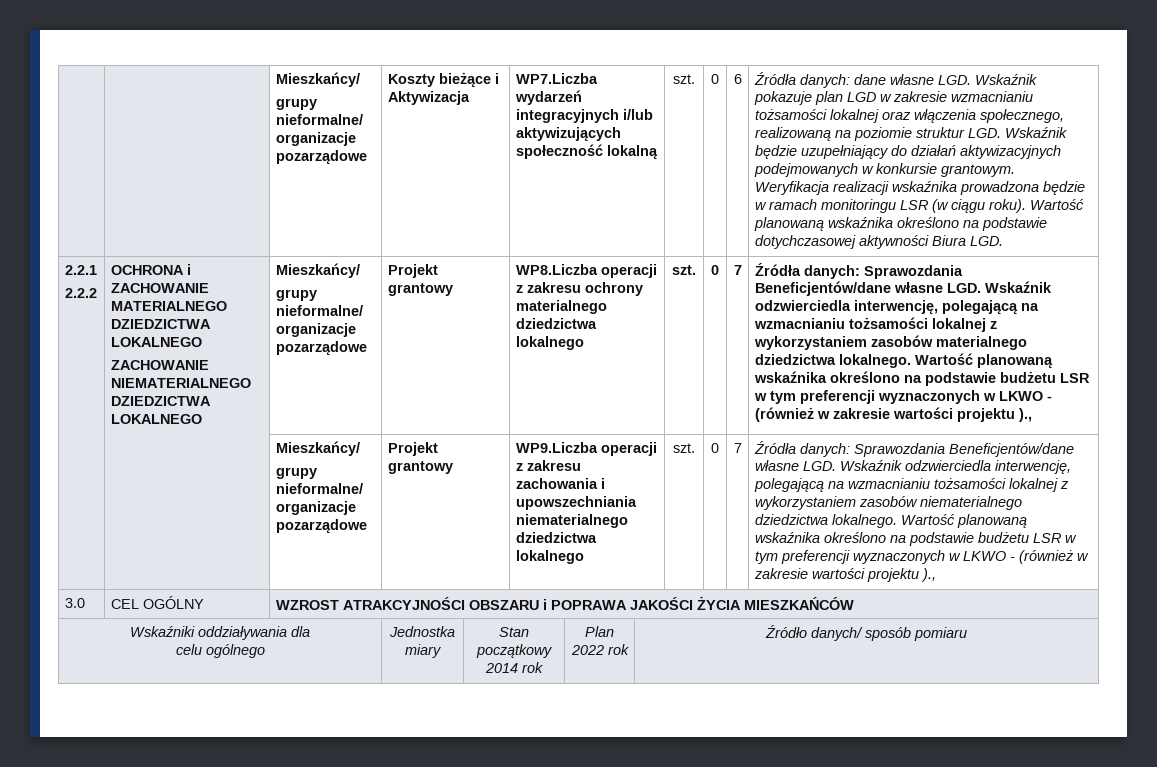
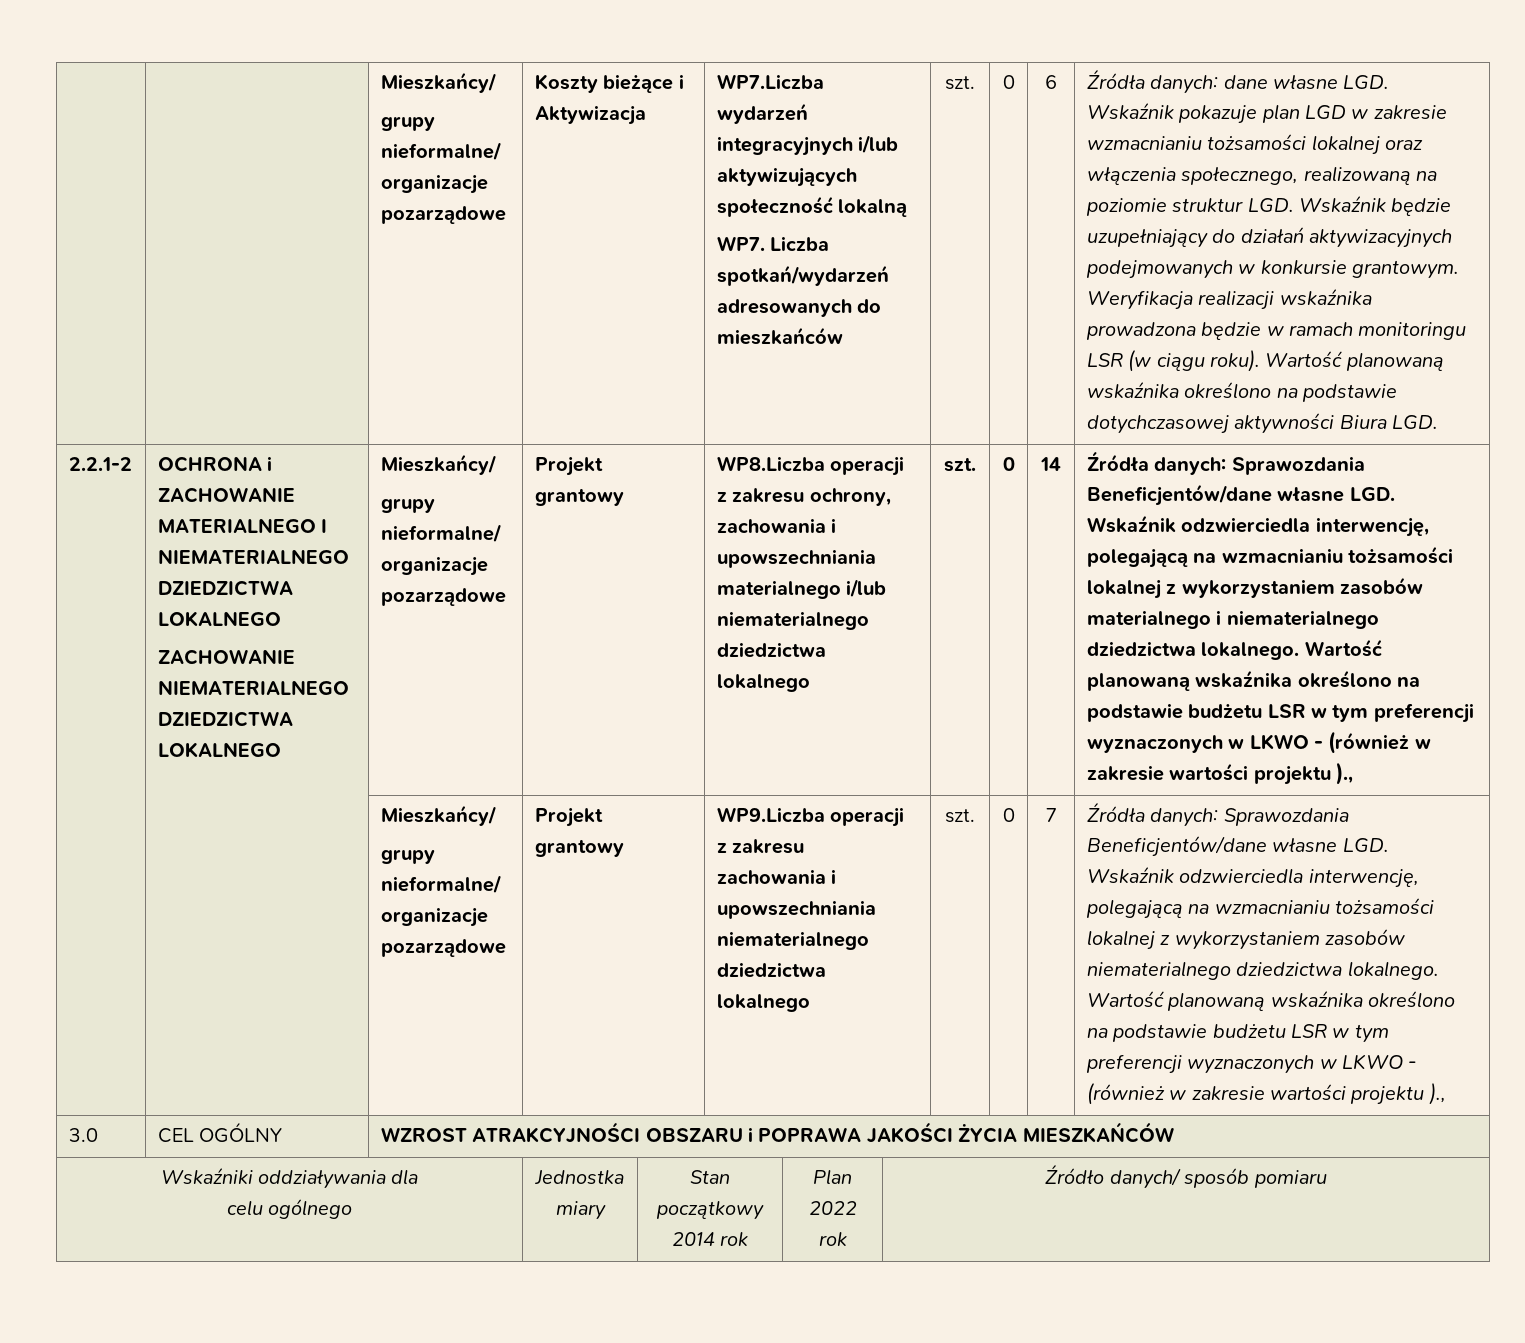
+ WP7. Liczba spotkań/wydarzeń adresowanych do mieszkańców
- 2.2.1
- 2.2.2
+ 2.2.1-2
- OCHRONA i ZACHOWANIE MATERIALNEGO DZIEDZICTWA LOKALNEGO
+ OCHRONA i ZACHOWANIE MATERIALNEGO I NIEMATERIALNEGO DZIEDZICTWA LOKALNEGO
- WP8.Liczba operacji z zakresu ochrony materialnego dziedzictwa lokalnego | szt. | 0 | 7
+ WP8.Liczba operacji z zakresu ochrony, zachowania i upowszechniania materialnego i/lub niematerialnego dziedzictwa lokalnego | szt. | 0 | 14
- Źródła danych: Sprawozdania Beneficjentów/dane własne LGD. Wskaźnik odzwierciedla interwencję, polegającą na wzmacnianiu tożsamości lokalnej z wykorzystaniem zasobów materialnego dziedzictwa lokalnego.
+ Źródła danych: Sprawozdania Beneficjentów/dane własne LGD. Wskaźnik odzwierciedla interwencję, polegającą na wzmacnianiu tożsamości lokalnej z wykorzystaniem zasobów materialnego i niematerialnego dziedzictwa lokalnego.

